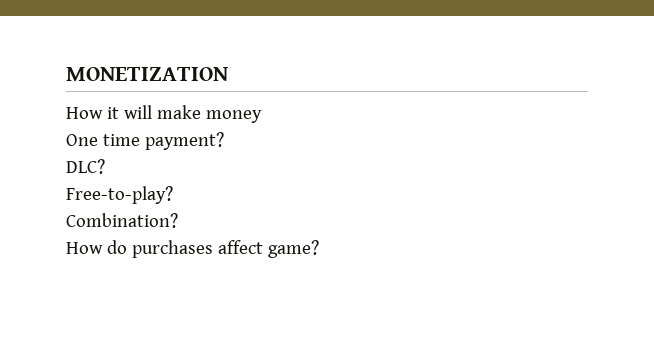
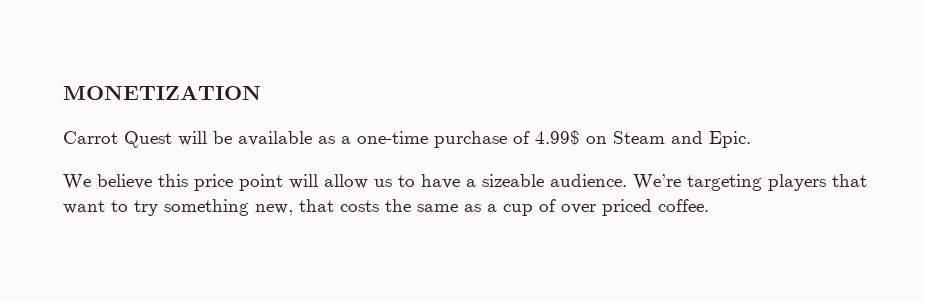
- How it will make money
- One time payment?
- DLC?
- Free-to-play?
- Combination?
- How do purchases affect game?
+ Carrot Quest will be available as a one-time purchase of 4.99$ on Steam and Epic.
+ We believe this price point will allow us to have a sizeable audience. We’re targeting players that want to try something new, that costs the same as a cup of over priced coffee.

